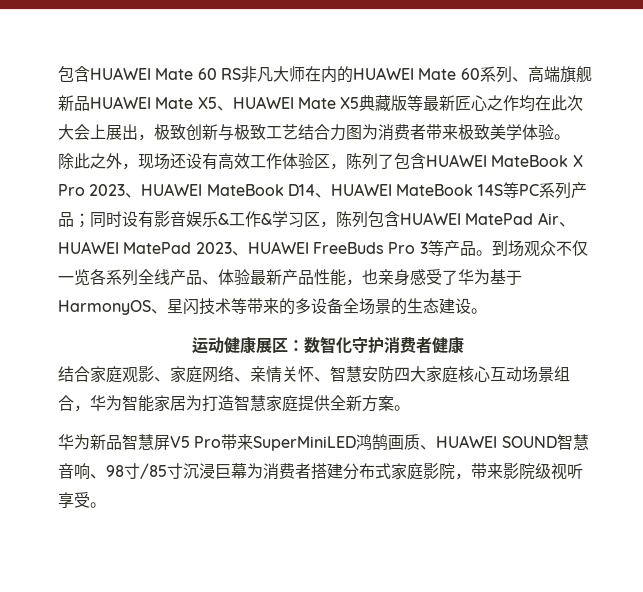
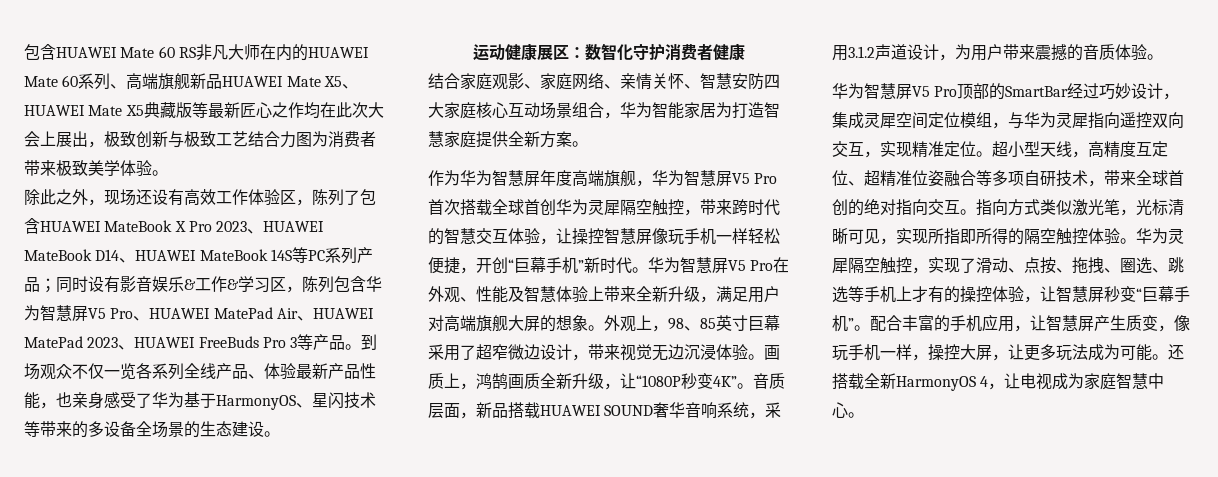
- 除此之外，现场还设有高效工作体验区，陈列了包含HUAWEI MateBook X Pro 2023、HUAWEI MateBook D14、HUAWEI MateBook 14S等PC系列产品；同时设有影音娱乐&工作&学习区，陈列包含HUAWEI MatePad Air、HUAWEI MatePad 2023、HUAWEI FreeBuds Pro 3等产品。
+ 除此之外，现场还设有高效工作体验区，陈列了包含HUAWEI MateBook X Pro 2023、HUAWEI MateBook D14、HUAWEI MateBook 14S等PC系列产品；同时设有影音娱乐&工作&学习区，陈列包含华为智慧屏V5 Pro、HUAWEI MatePad Air、HUAWEI MatePad 2023、HUAWEI FreeBuds Pro 3等产品。
- 华为新品智慧屏V5 Pro带来SuperMiniLED鸿鹄画质、HUAWEI SOUND智慧音响、98寸/85寸沉浸巨幕为消费者搭建分布式家庭影院，带来影院级视听享受。
+ 作为华为智慧屏年度高端旗舰，华为智慧屏V5 Pro首次搭载全球首创华为灵犀隔空触控，带来跨时代的智慧交互体验，让操控智慧屏像玩手机一样轻松便捷，开创“巨幕手机”新时代。华为智慧屏V5 Pro在外观、性能及智慧体验上带来全新升级，满足用户对高端旗舰大屏的想象。外观上，98、85英寸巨幕采用了超窄微边设计，带来视觉无边沉浸体验。画质上，鸿鹄画质全新升级，让“1080P秒变4K”。音质层面，新品搭载HUAWEI SOUND奢华音响系统，采用3.1.2声道设计，为用户带来震撼的音质体验。
+ 华为智慧屏V5 Pro顶部的SmartBar经过巧妙设计，集成灵犀空间定位模组，与华为灵犀指向遥控双向交互，实现精准定位。超小型天线，高精度互定位、超精准位姿融合等多项自研技术，带来全球首创的绝对指向交互。指向方式类似激光笔，光标清晰可见，实现所指即所得的隔空触控体验。华为灵犀隔空触控，实现了滑动、点按、拖拽、圈选、跳选等手机上才有的操控体验，让智慧屏秒变“巨幕手机”。配合丰富的手机应用，让智慧屏产生质变，像玩手机一样，操控大屏，让更多玩法成为可能。还搭载全新HarmonyOS 4，让电视成为家庭智慧中心。

